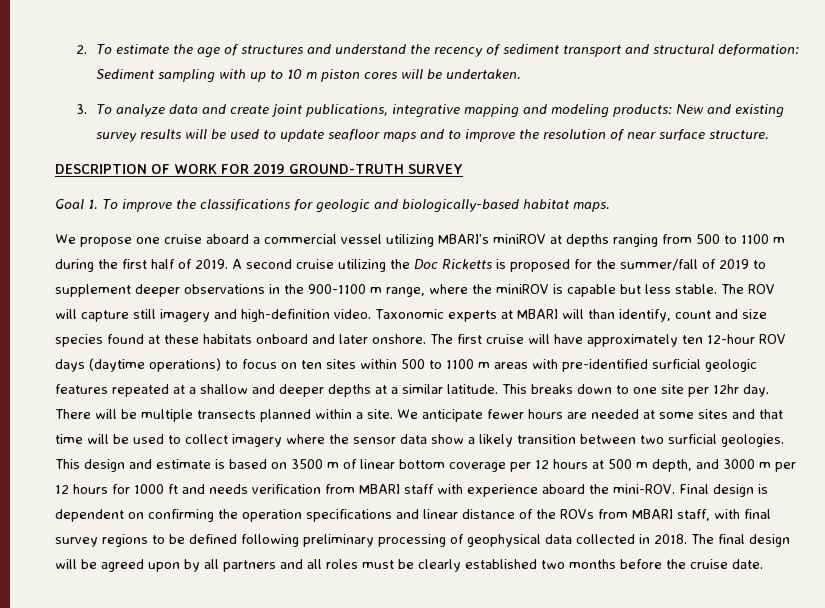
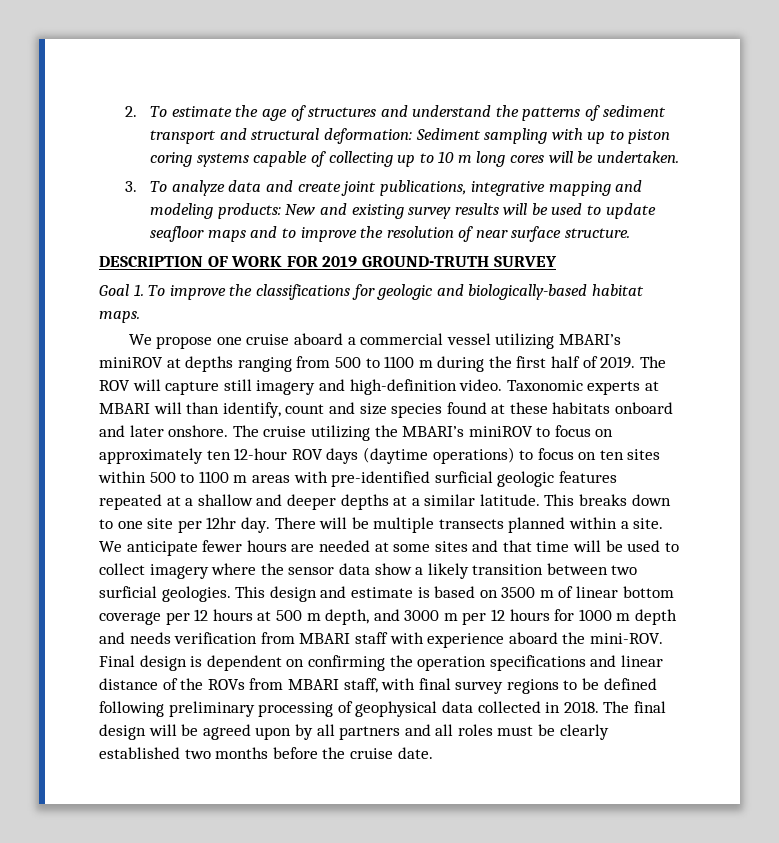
- 2. To estimate the age of structures and understand the recency of sediment transport and structural deformation: Sediment sampling with up to 10 m piston cores will be undertaken.
+ 2. To estimate the age of structures and understand the patterns of sediment transport and structural deformation: Sediment sampling with up to piston coring systems capable of collecting up to 10 m long cores will be undertaken.
- A second cruise utilizing the Doc Ricketts is proposed for the summer/fall of 2019 to supplement deeper observations in the 900-1100 m range, where the miniROV is capable but less stable.
- The first cruise will have approximately ten 12-hour ROV days (daytime operations) to focus on ten sites within 500 to 1100 m areas with pre-identified surficial geologic features repeated at a shallow and deeper depths at a similar latitude.
+ The cruise utilizing the MBARI’s miniROV to focus on approximately ten 12-hour ROV days (daytime operations) to focus on ten sites within 500 to 1100 m areas with pre-identified surficial geologic features repeated at a shallow and deeper depths at a similar latitude.
- This design and estimate is based on 3500 m of linear bottom coverage per 12 hours at 500 m depth, and 3000 m per 12 hours for 1000 ft and needs verification from MBARI staff with experience aboard the mini-ROV.
+ This design and estimate is based on 3500 m of linear bottom coverage per 12 hours at 500 m depth, and 3000 m per 12 hours for 1000 m depth and needs verification from MBARI staff with experience aboard the mini-ROV.

